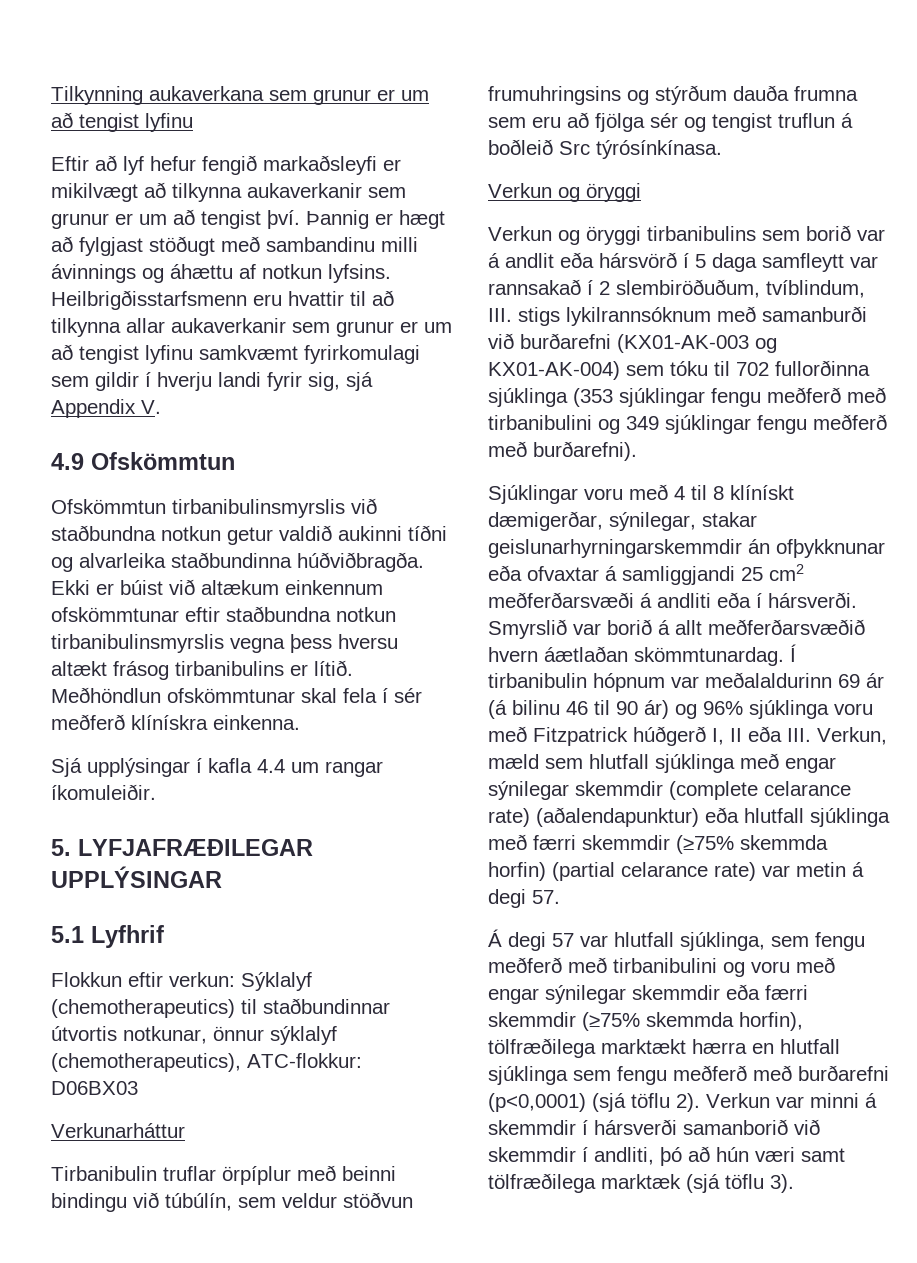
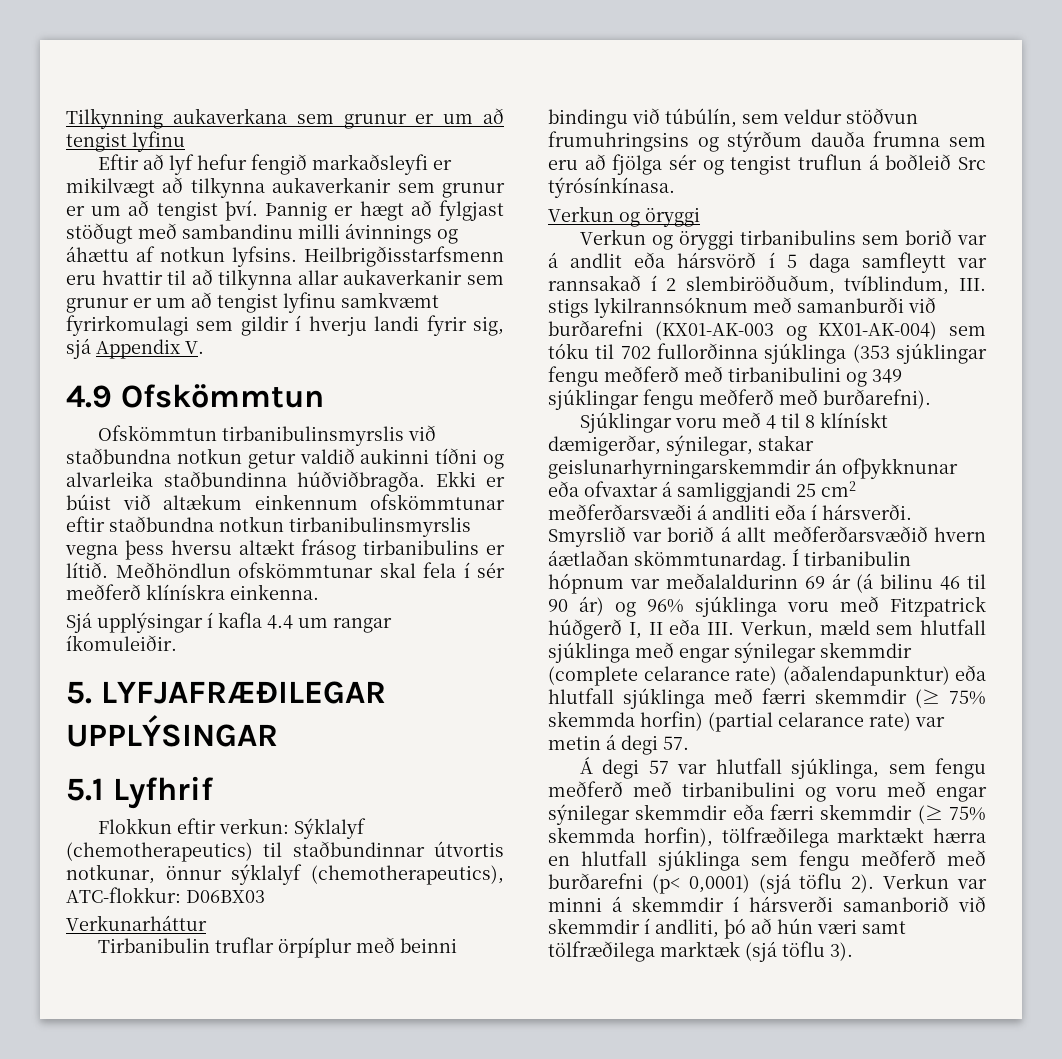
- Í tirbanibulin hópnum var meðalaldurinn 69 ár (á bilinu 46 til 90 ár) og 96% sjúklinga voru með Fitzpatrick húðgerð I, II eða III. Verkun, mæld sem hlutfall sjúklinga með engar sýnilegar skemmdir (complete celarance rate) (aðalendapunktur) eða hlutfall sjúklinga með færri skemmdir (≥75% skemmda horfin) (partial celarance rate) var metin á degi 57.
+ Í tirbanibulin hópnum var meðalaldurinn 69 ár (á bilinu 46 til 90 ár) og 96% sjúklinga voru með Fitzpatrick húðgerð I, II eða III. Verkun, mæld sem hlutfall sjúklinga með engar sýnilegar skemmdir (complete celarance rate) (aðalendapunktur) eða hlutfall sjúklinga með færri skemmdir (≥ 75% skemmda horfin) (partial celarance rate) var metin á degi 57.
- Á degi 57 var hlutfall sjúklinga, sem fengu meðferð með tirbanibulini og voru með engar sýnilegar skemmdir eða færri skemmdir (≥75% skemmda horfin), tölfræðilega marktækt hærra en hlutfall sjúklinga sem fengu meðferð með burðarefni (p<0,0001) (sjá töflu 2).
+ Á degi 57 var hlutfall sjúklinga, sem fengu meðferð með tirbanibulini og voru með engar sýnilegar skemmdir eða færri skemmdir (≥ 75% skemmda horfin), tölfræðilega marktækt hærra en hlutfall sjúklinga sem fengu meðferð með burðarefni (p< 0,0001) (sjá töflu 2).

